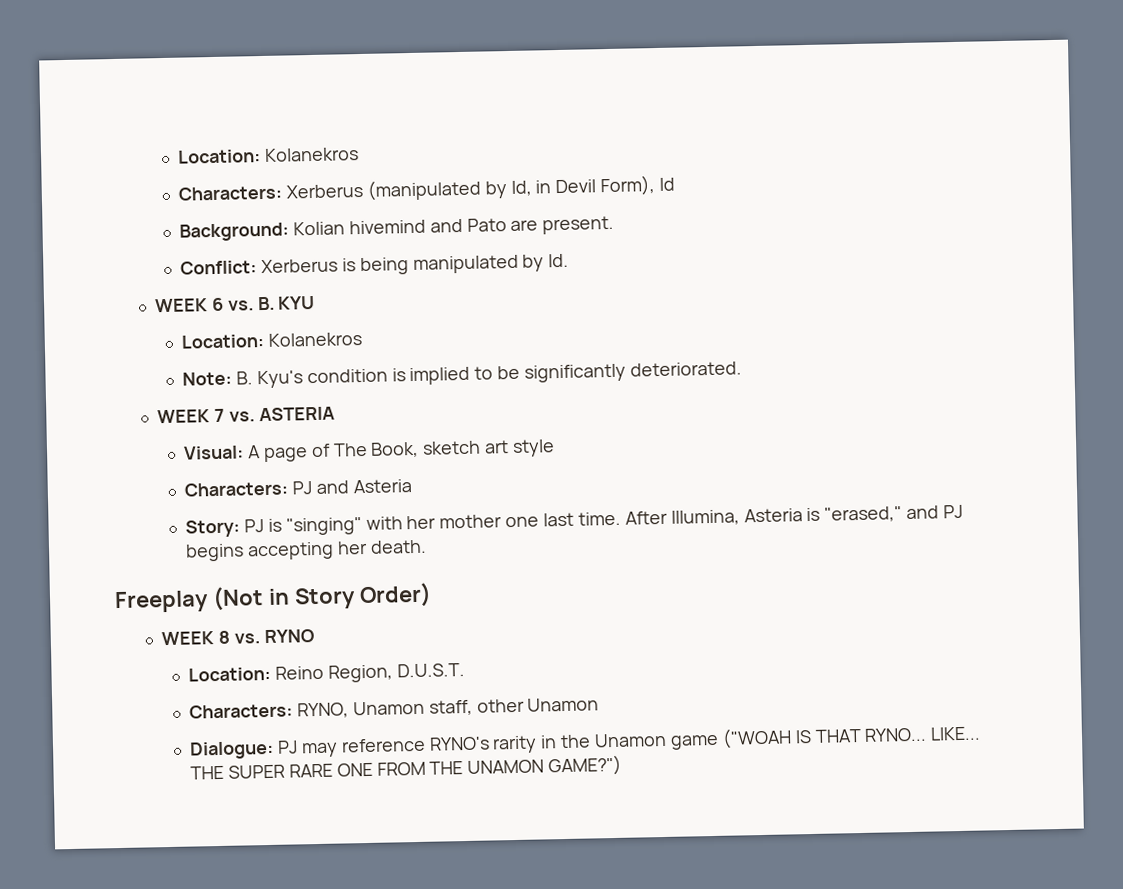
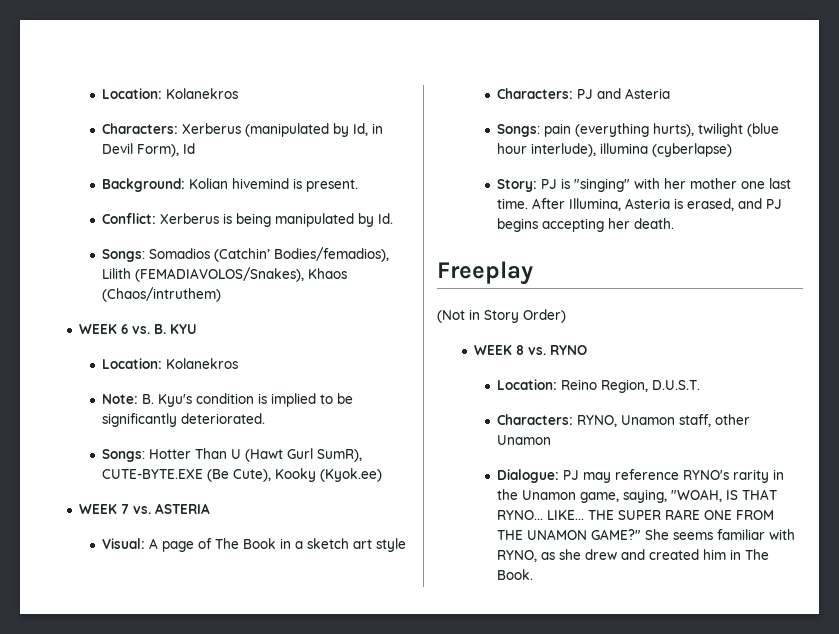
- Background: Kolian hivemind and Pato are present.
+ Background: Kolian hivemind is present.
+ Songs: Somadios (Catchin’ Bodies/femadios), Lilith (FEMADIAVOLOS/Snakes), Khaos (Chaos/intruthem)
+ Songs: Hotter Than U (Hawt Gurl SumR), CUTE-BYTE.EXE (Be Cute), Kooky (Kyok.ee)
- Visual: A page of The Book, sketch art style
+ Visual: A page of The Book in a sketch art style
+ Songs: pain (everything hurts), twilight (blue hour interlude), illumina (cyberlapse)
- After Illumina, Asteria is "erased," and PJ begins accepting her death.
+ After Illumina, Asteria is erased, and PJ begins accepting her death.
- Freeplay (Not in Story Order)
+ Freeplay
+ (Not in Story Order)
- Dialogue: PJ may reference RYNO's rarity in the Unamon game ("WOAH IS THAT RYNO...
+ Dialogue: PJ may reference RYNO's rarity in the Unamon game, saying, "WOAH, IS THAT RYNO...
- THE SUPER RARE ONE FROM THE UNAMON GAME?")
+ THE SUPER RARE ONE FROM THE UNAMON GAME?" She seems familiar with RYNO, as she drew and created him in The Book.

